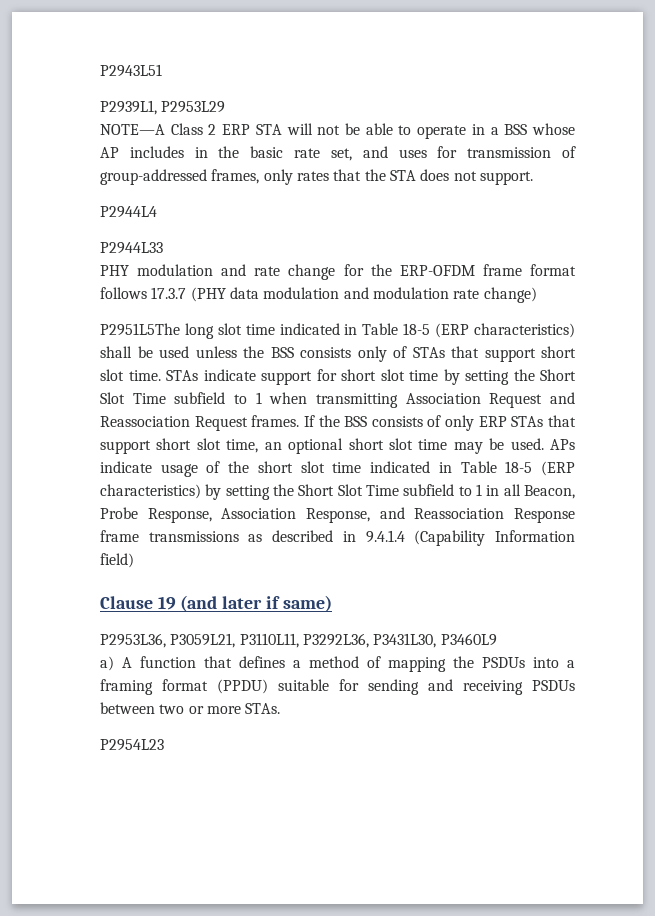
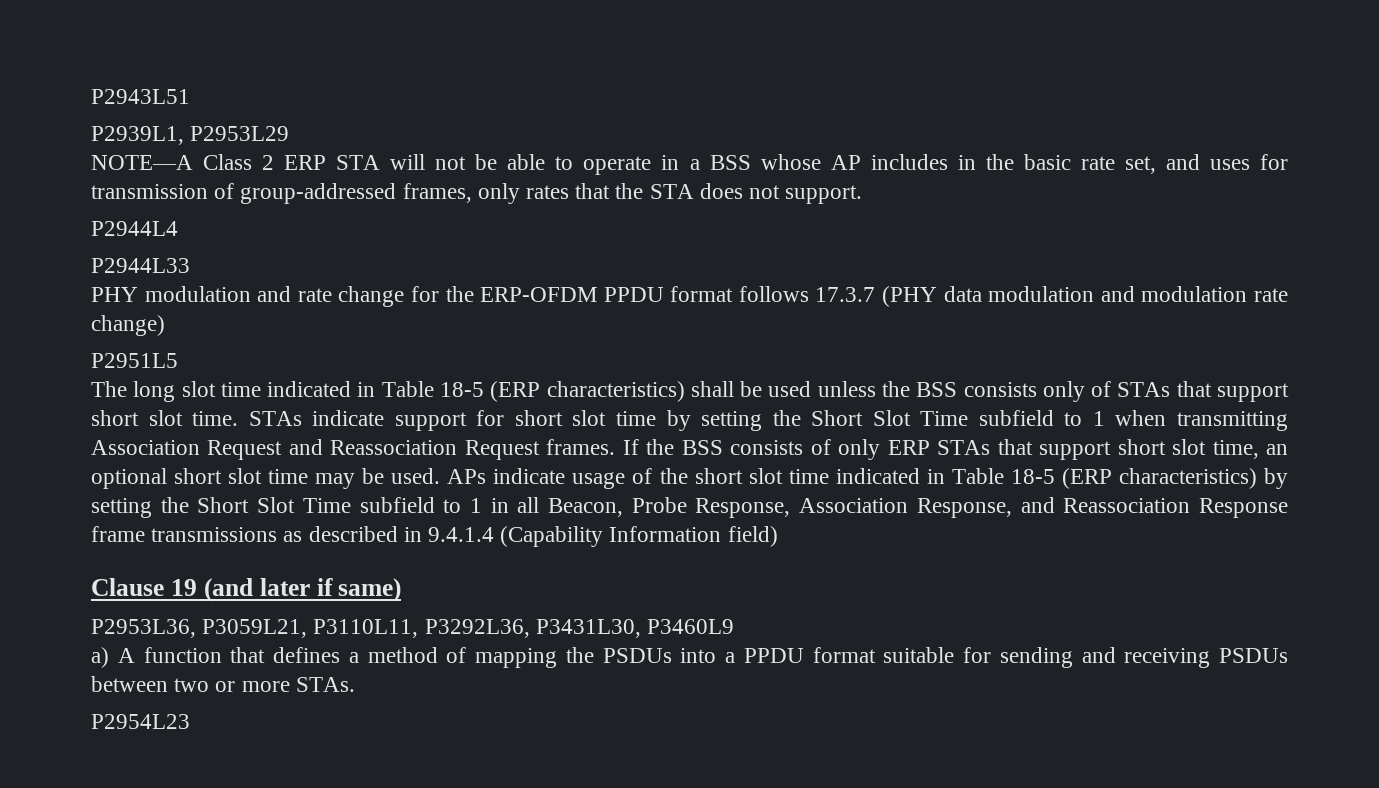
- PHY modulation and rate change for the ERP-OFDM frame format follows 17.3.7 (PHY data modulation and modulation rate change)
+ PHY modulation and rate change for the ERP-OFDM PPDU format follows 17.3.7 (PHY data modulation and modulation rate change)
- P2951L5The long slot time indicated in Table 18-5 (ERP characteristics) shall be used unless the BSS consists only of STAs that support short slot time.
+ P2951L5
+ The long slot time indicated in Table 18-5 (ERP characteristics) shall be used unless the BSS consists only of STAs that support short slot time.
- a) A function that defines a method of mapping the PSDUs into a framing format (PPDU) suitable for sending and receiving PSDUs between two or more STAs.
+ a) A function that defines a method of mapping the PSDUs into a PPDU format suitable for sending and receiving PSDUs between two or more STAs.

